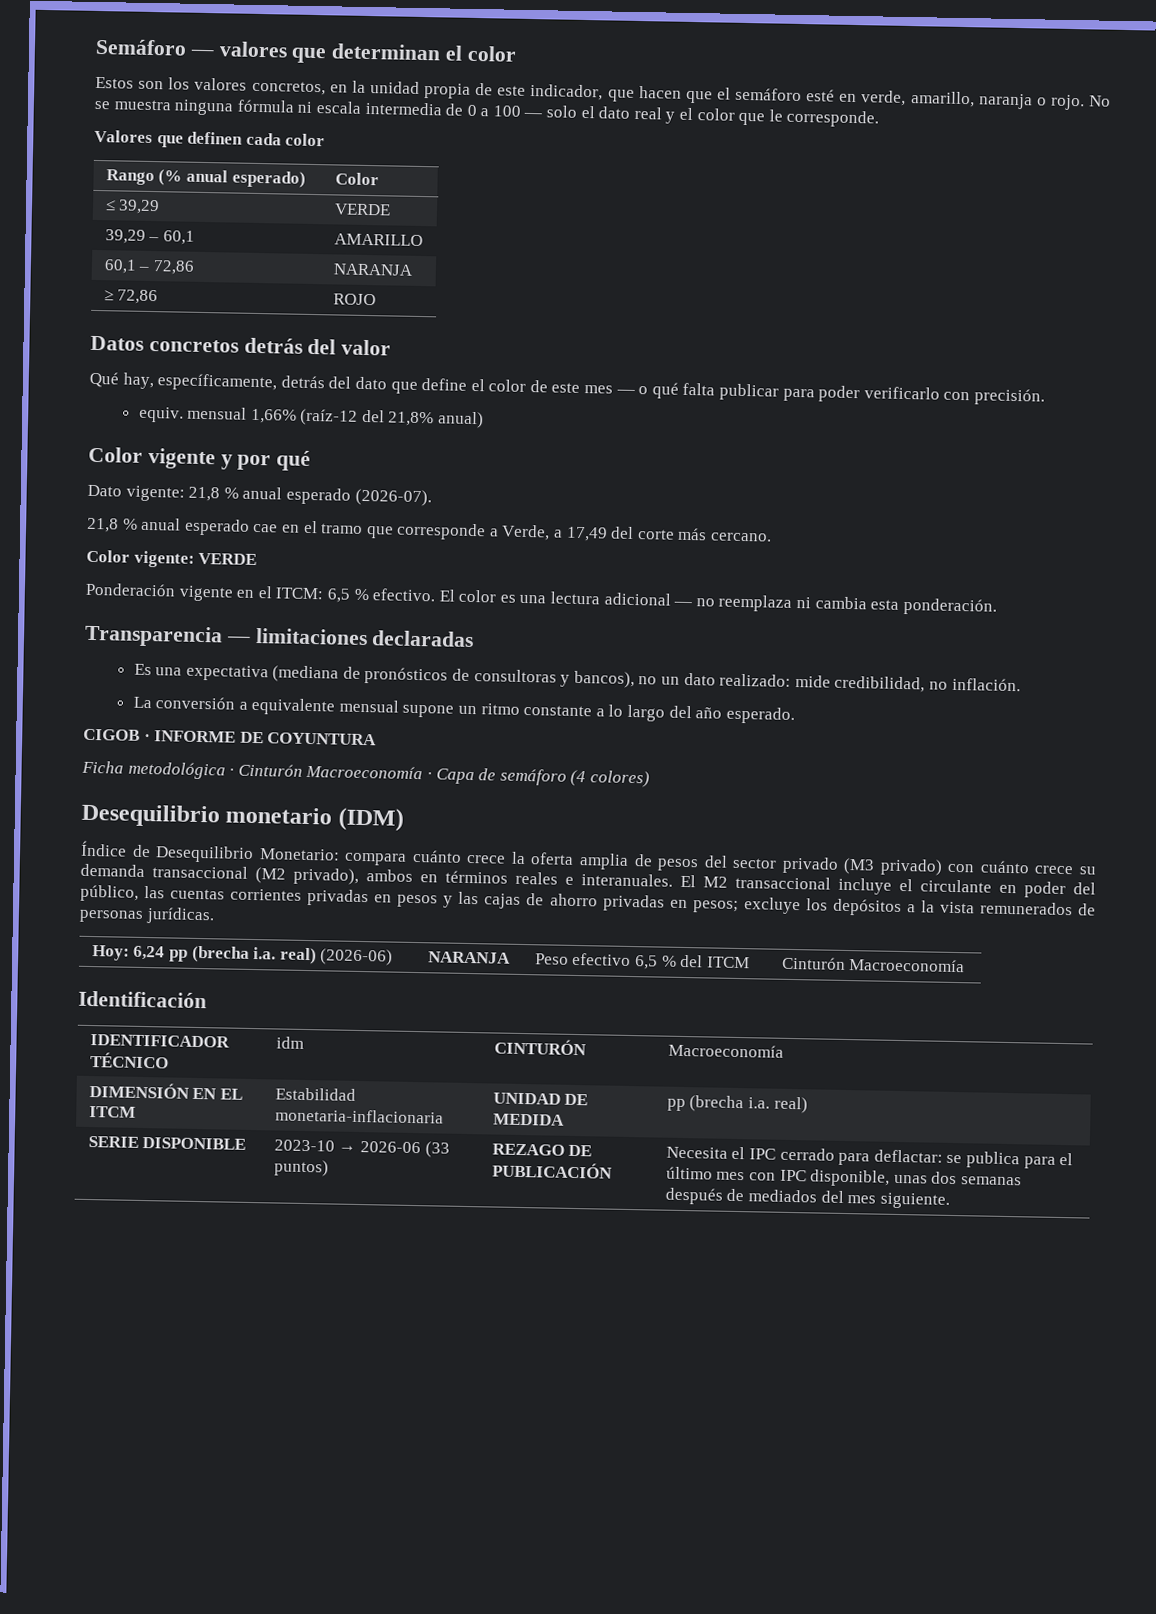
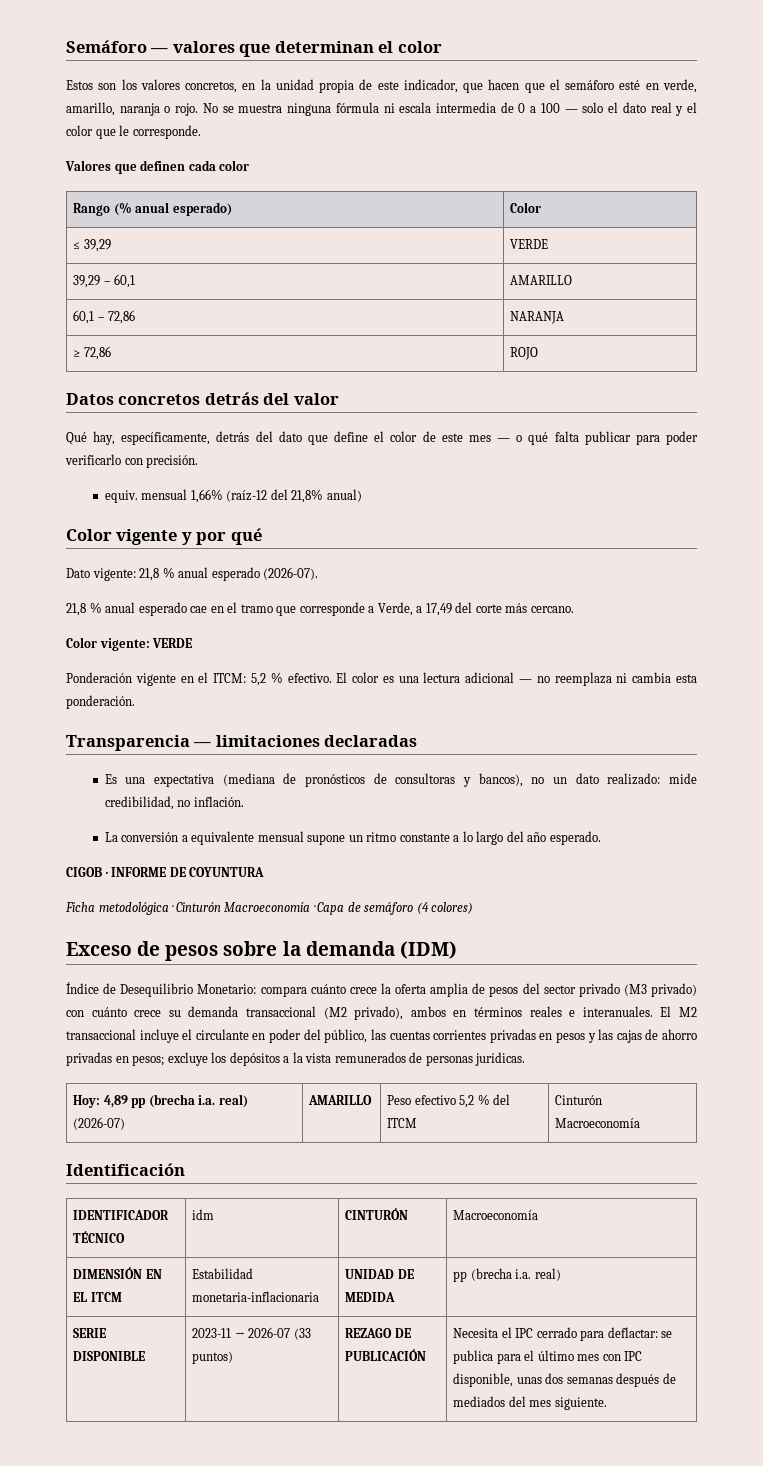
- Ponderación vigente en el ITCM: 6,5 % efectivo.
+ Ponderación vigente en el ITCM: 5,2 % efectivo.
- Desequilibrio monetario (IDM)
+ Exceso de pesos sobre la demanda (IDM)
- Hoy: 6,24 pp (brecha i.a. real) (2026-06) | NARANJA | Peso efectivo 6,5 % del ITCM | Cinturón Macroeconomía
+ Hoy: 4,89 pp (brecha i.a. real) (2026-07) | AMARILLO | Peso efectivo 5,2 % del ITCM | Cinturón Macroeconomía
- SERIE DISPONIBLE | 2023-10 → 2026-06 (33 puntos) | REZAGO DE PUBLICACIÓN | Necesita el IPC cerrado para deflactar: se publica para el último mes con IPC disponible, unas dos semanas después de mediados del mes siguiente.
+ SERIE DISPONIBLE | 2023-11 → 2026-07 (33 puntos) | REZAGO DE PUBLICACIÓN | Necesita el IPC cerrado para deflactar: se publica para el último mes con IPC disponible, unas dos semanas después de mediados del mes siguiente.

